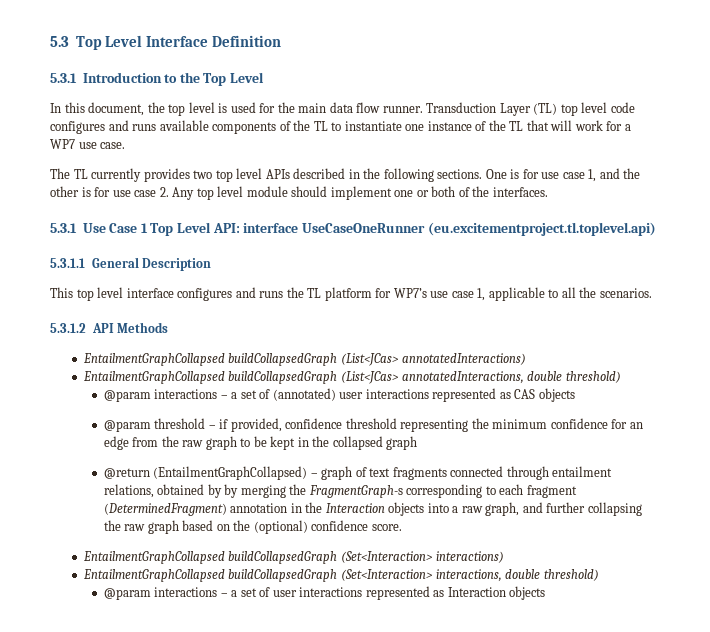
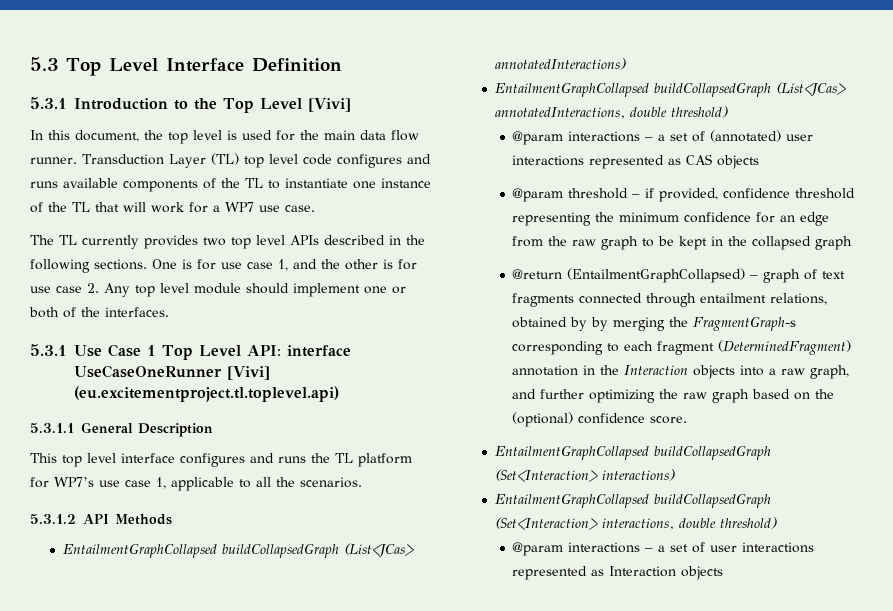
- 5.3.1 Introduction to the Top Level
+ 5.3.1 Introduction to the Top Level [Vivi]
- 5.3.1 Use Case 1 Top Level API: interface UseCaseOneRunner (eu.excitementproject.tl.toplevel.api)
+ 5.3.1 Use Case 1 Top Level API: interface UseCaseOneRunner [Vivi] (eu.excitementproject.tl.toplevel.api)
- @return (EntailmentGraphCollapsed) – graph of text fragments connected through entailment relations, obtained by by merging the FragmentGraph-s corresponding to each fragment (DeterminedFragment) annotation in the Interaction objects into a raw graph, and further collapsing the raw graph based on the (optional) confidence score.
+ @return (EntailmentGraphCollapsed) – graph of text fragments connected through entailment relations, obtained by by merging the FragmentGraph-s corresponding to each fragment (DeterminedFragment) annotation in the Interaction objects into a raw graph, and further optimizing the raw graph based on the (optional) confidence score.

